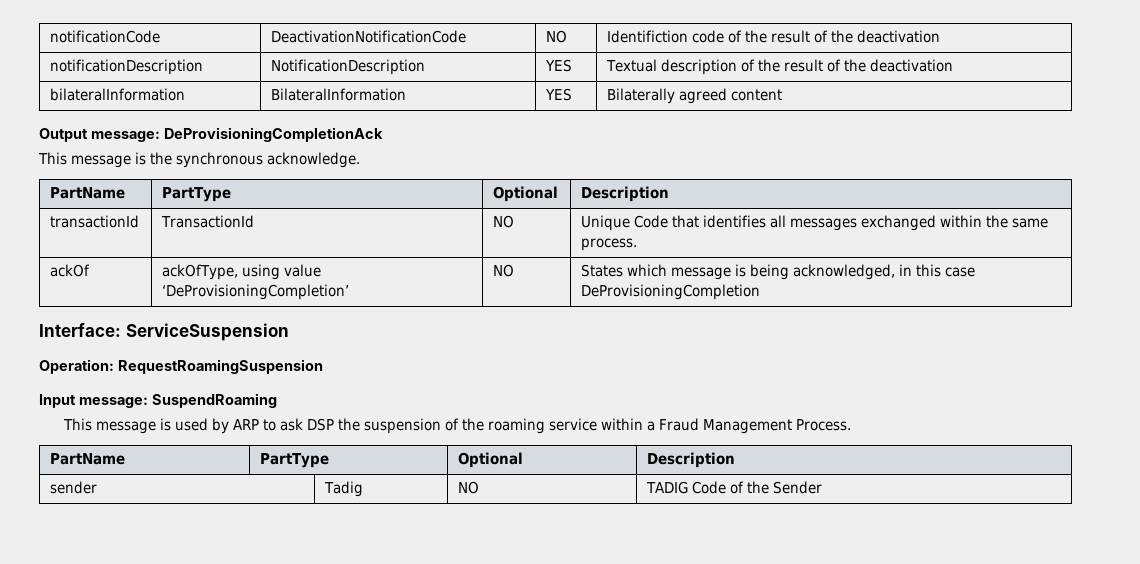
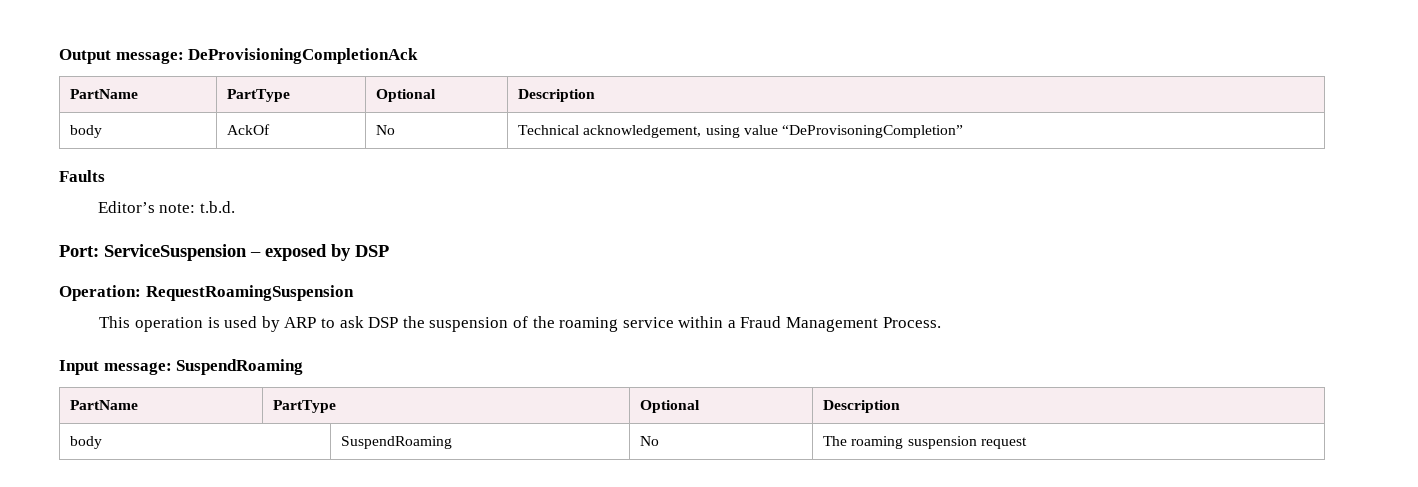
- notificationCode | DeactivationNotificationCode | NO | Identifiction code of the result of the deactivation
- notificationDescription | NotificationDescription | YES | Textual description of the result of the deactivation
- bilateralInformation | BilateralInformation | YES | Bilaterally agreed content
  Output message: DeProvisioningCompletionAck
- This message is the synchronous acknowledge.
  PartName | PartType | Optional | Description
- transactionId | TransactionId | NO | Unique Code that identifies all messages exchanged within the same process.
- ackOf | ackOfType, using value ‘DeProvisioningCompletion’ | NO | States which message is being acknowledged, in this case DeProvisioningCompletion
- Interface: ServiceSuspension
+ body | AckOf | No | Technical acknowledgement, using value “DeProvisoningCompletion”
+ Faults
+ Editor’s note: t.b.d.
+ Port: ServiceSuspension – exposed by DSP
+ This operation is used by ARP to ask DSP the suspension of the roaming service within a Fraud Management Process.
  Input message: SuspendRoaming
- This message is used by ARP to ask DSP the suspension of the roaming service within a Fraud Management Process.
  PartName | PartType | Optional | Description
- sender | Tadig | NO | TADIG Code of the Sender
+ body | SuspendRoaming | No | The roaming suspension request

